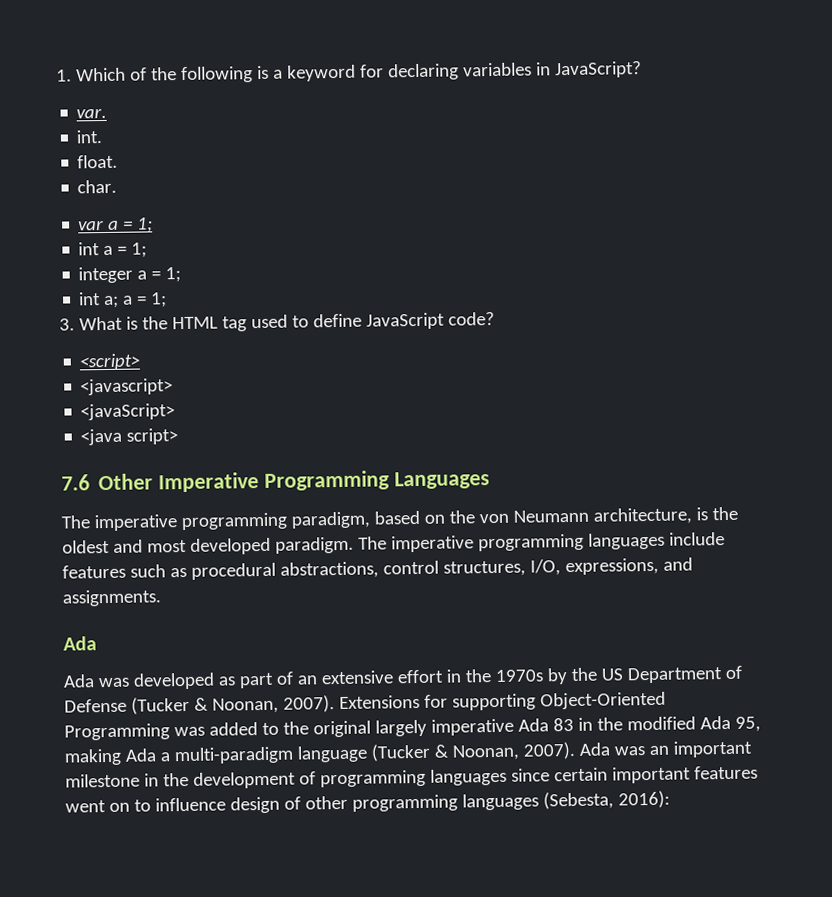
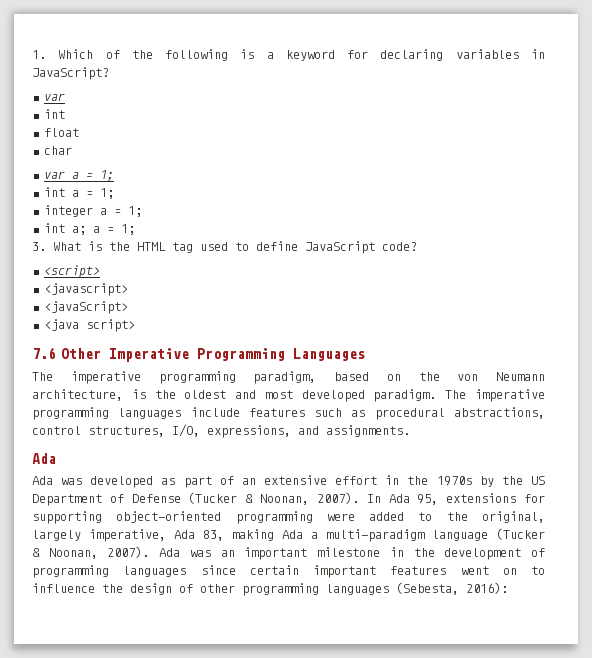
  1. Which of the following is a keyword for declaring variables in JavaScript?
- var.
- int.
- float.
- char.
+ var
+ int
+ float
+ char
- Extensions for supporting Object-Oriented Programming was added to the original largely imperative Ada 83 in the modified Ada 95, making Ada a multi-paradigm language (Tucker & Noonan, 2007).
+ In Ada 95, extensions for supporting object-oriented programming were added to the original, largely imperative, Ada 83, making Ada a multi-paradigm language (Tucker & Noonan, 2007).
- Ada was an important milestone in the development of programming languages since certain important features went on to influence design of other programming languages (Sebesta, 2016):
+ Ada was an important milestone in the development of programming languages since certain important features went on to influence the design of other programming languages (Sebesta, 2016):

